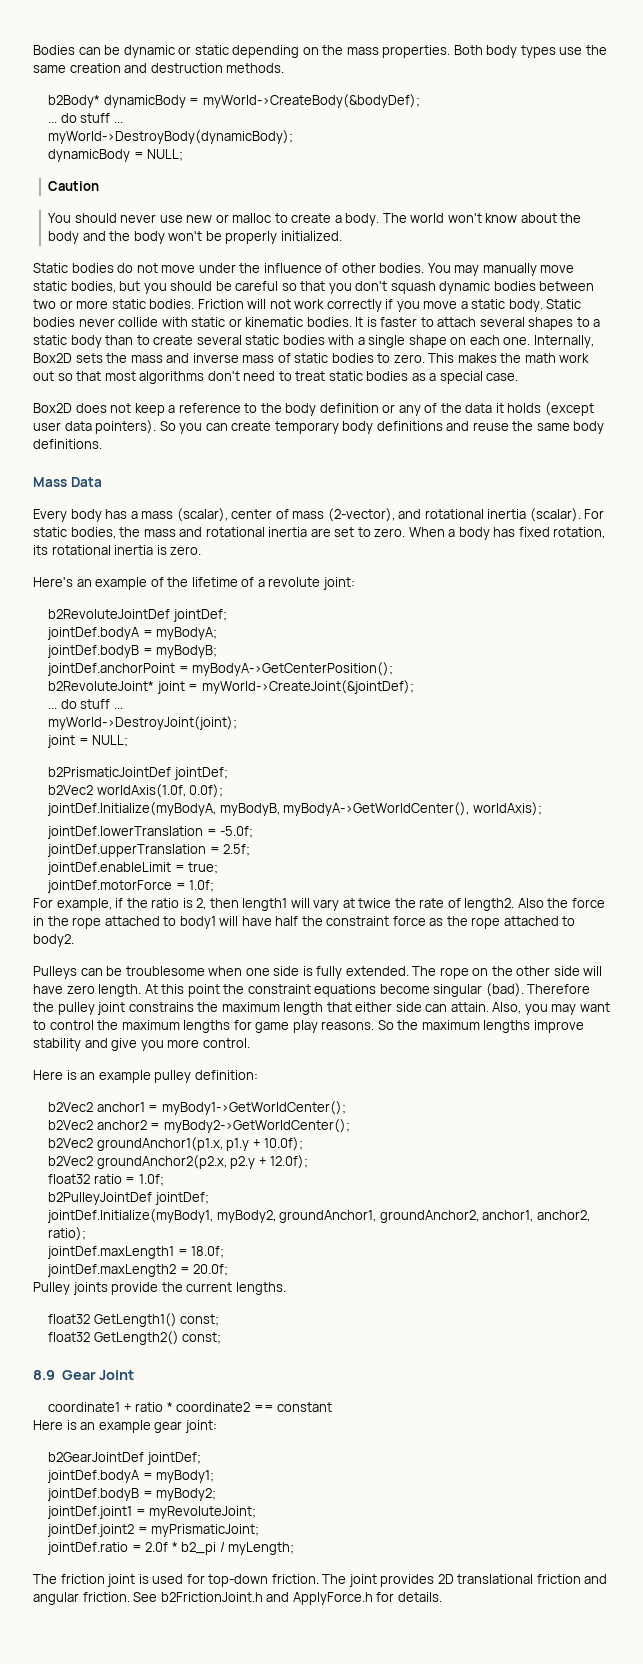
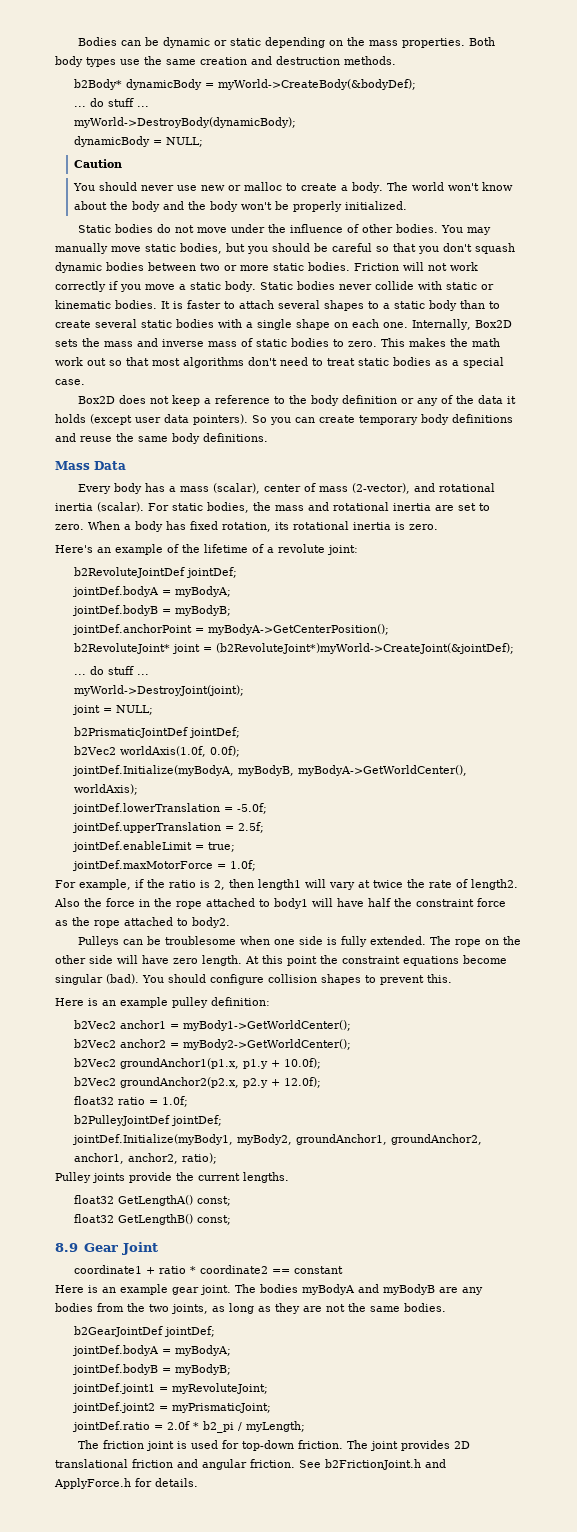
- b2RevoluteJoint* joint = myWorld->CreateJoint(&jointDef);
+ b2RevoluteJoint* joint = (b2RevoluteJoint*)myWorld->CreateJoint(&jointDef);
- jointDef.motorForce = 1.0f;
+ jointDef.maxMotorForce = 1.0f;
- Therefore the pulley joint constrains the maximum length that either side can attain. Also, you may want to control the maximum lengths for game play reasons. So the maximum lengths improve stability and give you more control.
+ You should configure collision shapes to prevent this.
- jointDef.maxLength1 = 18.0f;
- jointDef.maxLength2 = 20.0f;
- float32 GetLength1() const;
+ float32 GetLengthA() const;
- float32 GetLength2() const;
+ float32 GetLengthB() const;
- Here is an example gear joint:
+ Here is an example gear joint. The bodies myBodyA and myBodyB are any bodies from the two joints, as long as they are not the same bodies.
  b2GearJointDef jointDef;
- jointDef.bodyA = myBody1;
- jointDef.bodyB = myBody2;
+ jointDef.bodyA = myBodyA;
+ jointDef.bodyB = myBodyB;

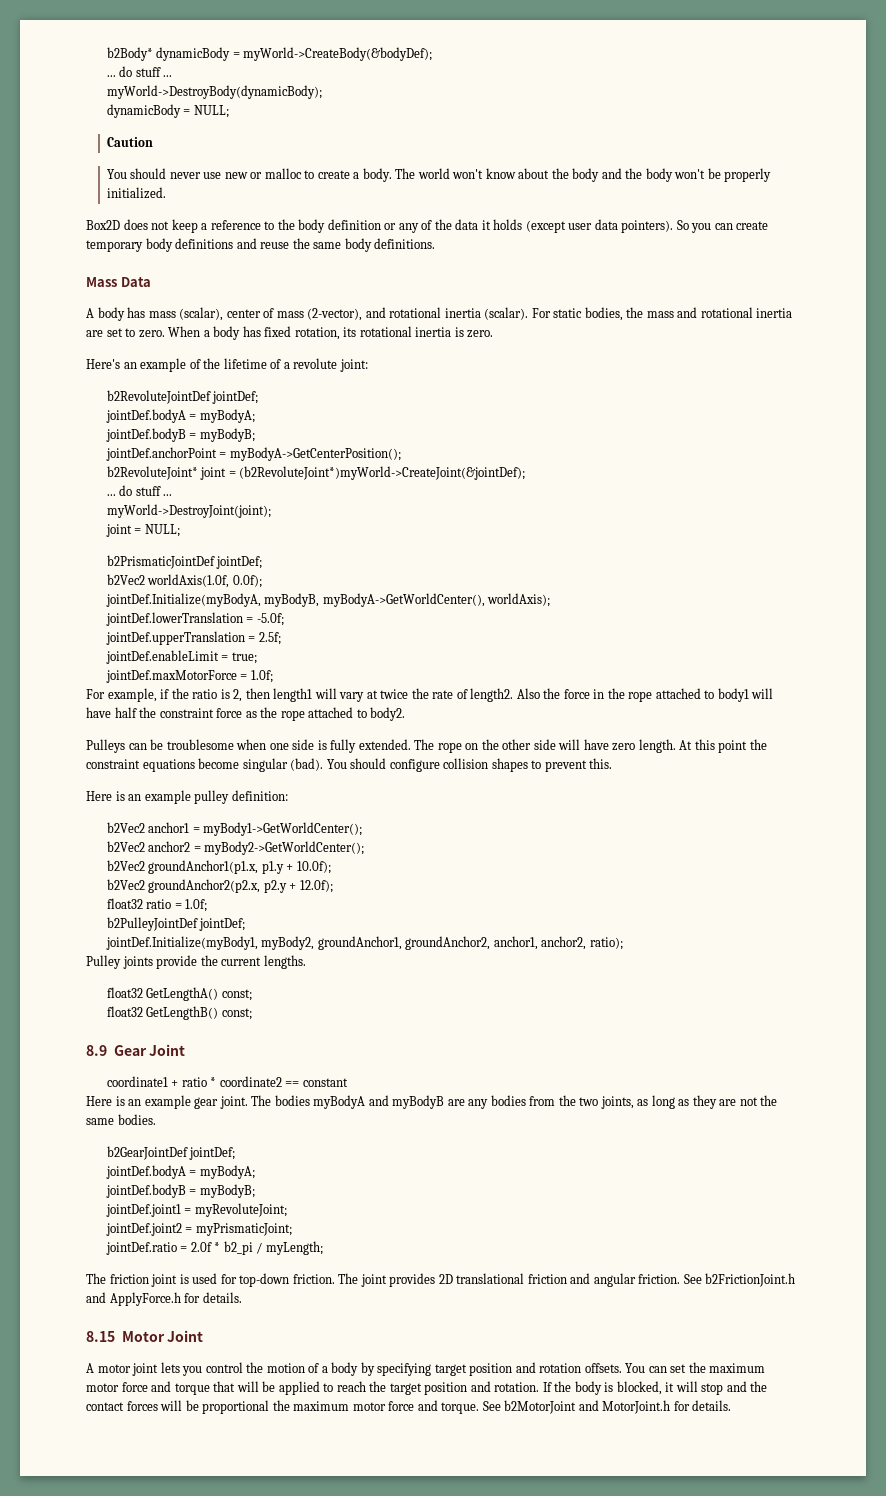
- Bodies can be dynamic or static depending on the mass properties. Both body types use the same creation and destruction methods.
- Static bodies do not move under the influence of other bodies. You may manually move static bodies, but you should be careful so that you don't squash dynamic bodies between two or more static bodies. Friction will not work correctly if you move a static body. Static bodies never collide with static or kinematic bodies. It is faster to attach several shapes to a static body than to create several static bodies with a single shape on each one. Internally, Box2D sets the mass and inverse mass of static bodies to zero. This makes the math work out so that most algorithms don't need to treat static bodies as a special case.
- Every body has a mass (scalar), center of mass (2-vector), and rotational inertia (scalar).
+ A body has mass (scalar), center of mass (2-vector), and rotational inertia (scalar).
+ 8.15 Motor Joint
+ A motor joint lets you control the motion of a body by specifying target position and rotation offsets. You can set the maximum motor force and torque that will be applied to reach the target position and rotation. If the body is blocked, it will stop and the contact forces will be proportional the maximum motor force and torque. See b2MotorJoint and MotorJoint.h for details.

